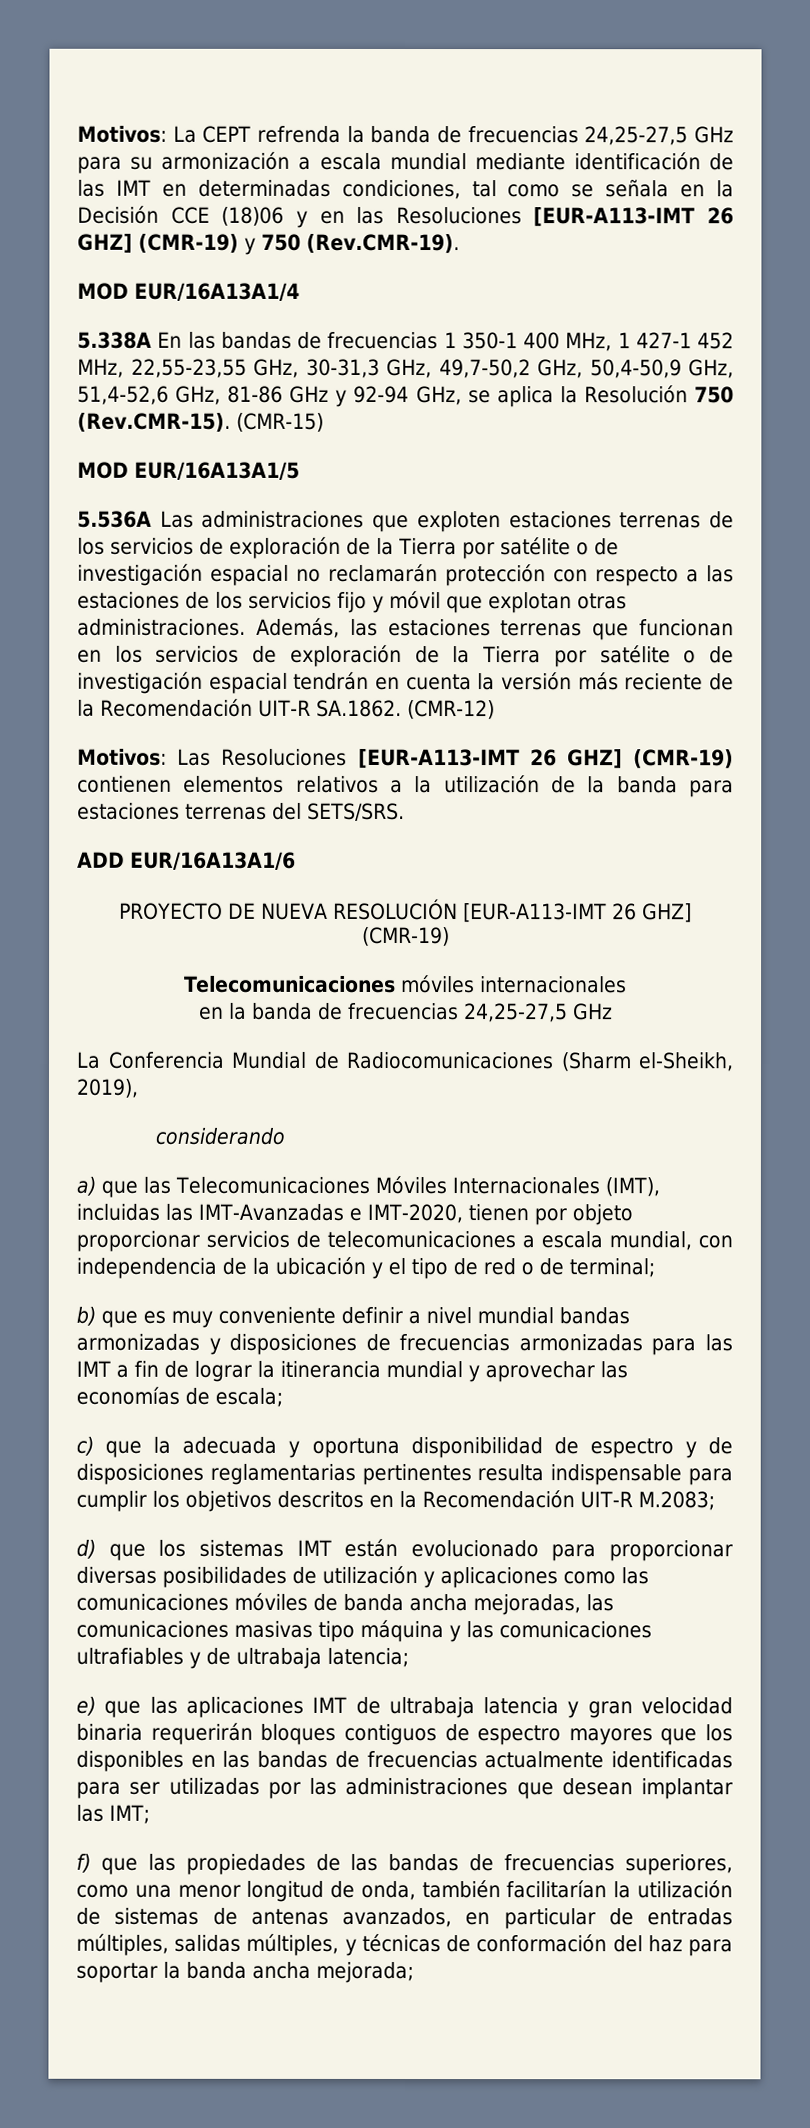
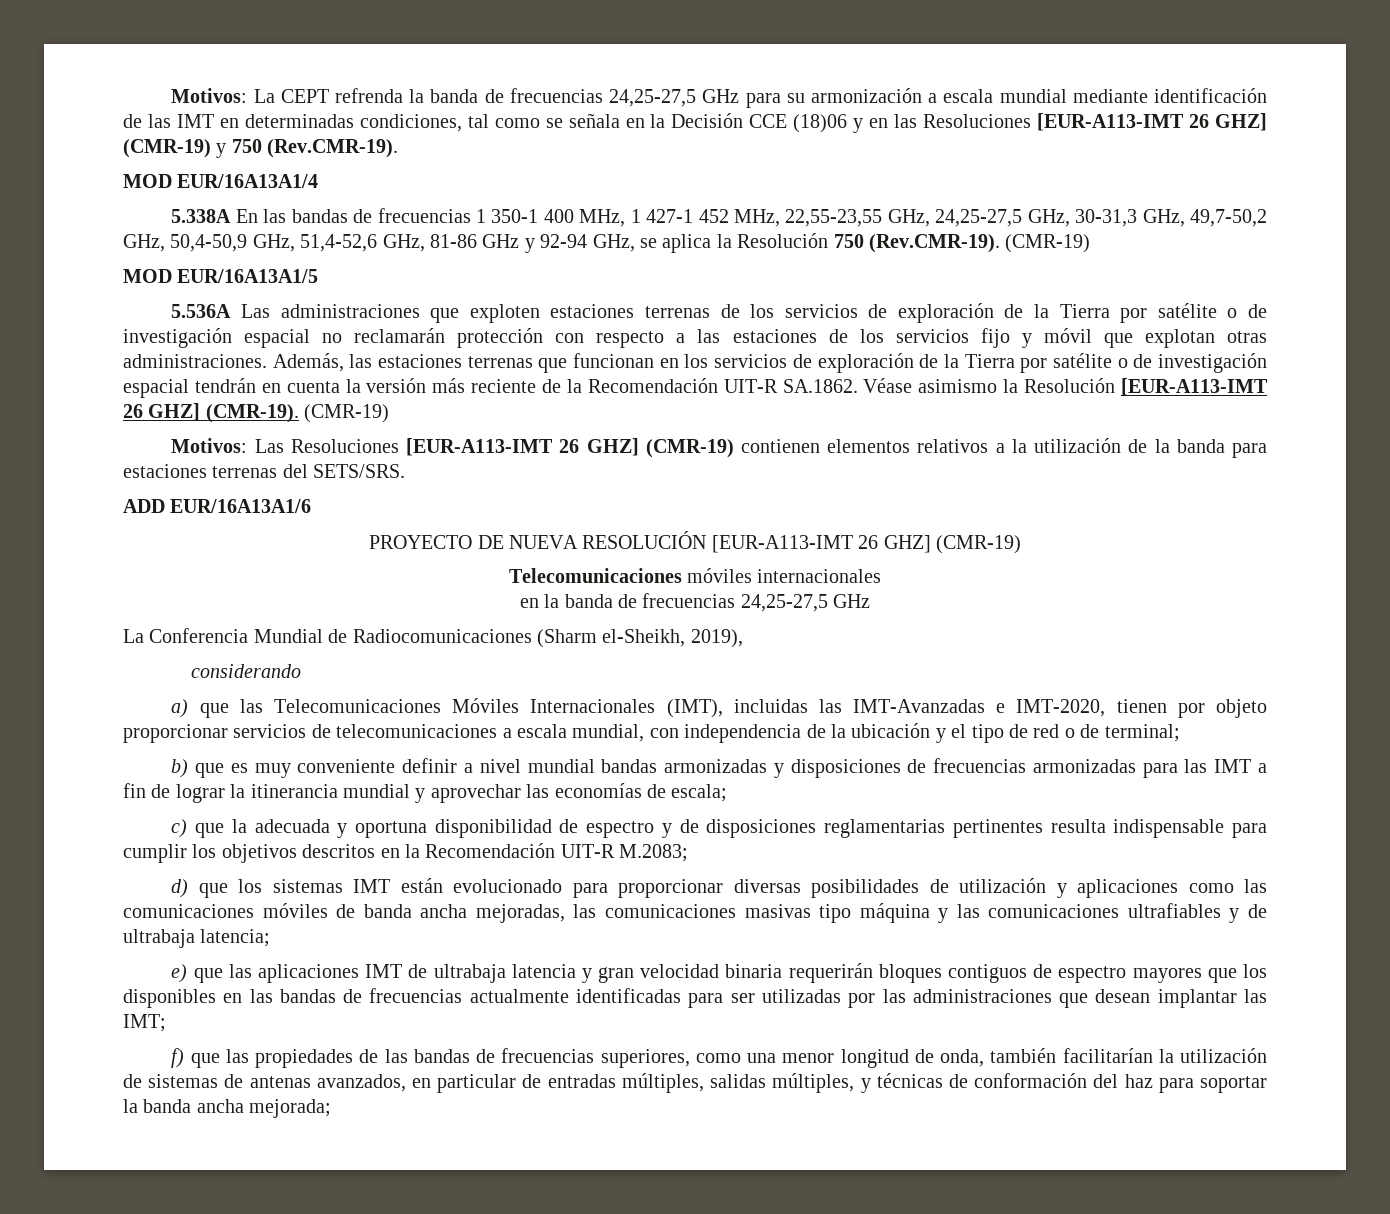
- 5.338A En las bandas de frecuencias 1 350-1 400 MHz, 1 427-1 452 MHz, 22,55-23,55 GHz, 30-31,3 GHz, 49,7-50,2 GHz, 50,4-50,9 GHz, 51,4-52,6 GHz, 81-86 GHz y 92-94 GHz, se aplica la Resolución 750 (Rev.CMR-15). (CMR-15)
+ 5.338A En las bandas de frecuencias 1 350-1 400 MHz, 1 427-1 452 MHz, 22,55-23,55 GHz, 24,25-27,5 GHz, 30-31,3 GHz, 49,7-50,2 GHz, 50,4-50,9 GHz, 51,4-52,6 GHz, 81-86 GHz y 92-94 GHz, se aplica la Resolución 750 (Rev.CMR-19). (CMR-19)
- Además, las estaciones terrenas que funcionan en los servicios de exploración de la Tierra por satélite o de investigación espacial tendrán en cuenta la versión más reciente de la Recomendación UIT-R SA.1862. (CMR-12)
+ Además, las estaciones terrenas que funcionan en los servicios de exploración de la Tierra por satélite o de investigación espacial tendrán en cuenta la versión más reciente de la Recomendación UIT-R SA.1862. Véase asimismo la Resolución [EUR-A113-IMT 26 GHZ] (CMR-19). (CMR-19)

